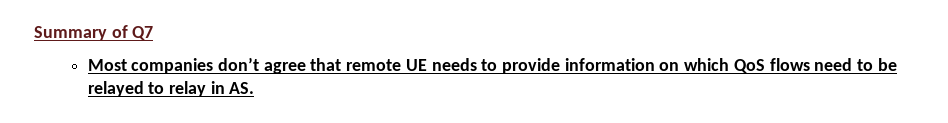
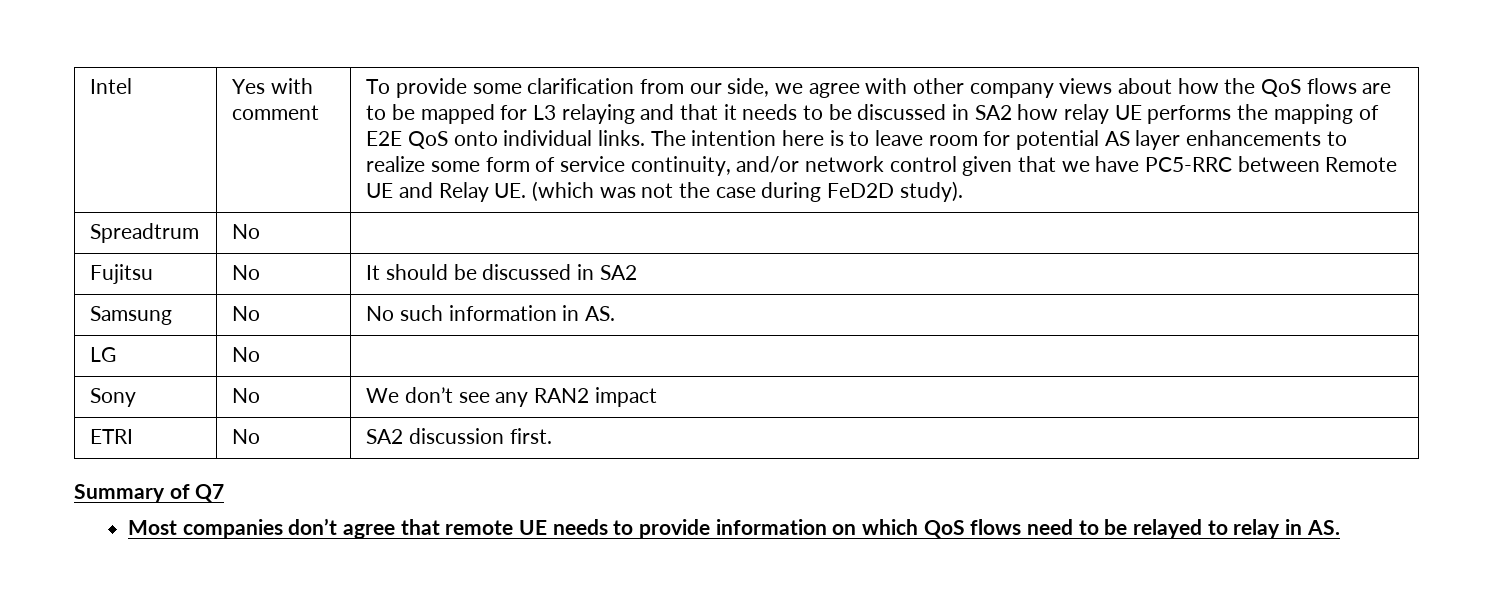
+ Intel | Yes with comment | To provide some clarification from our side, we agree with other company views about how the QoS flows are to be mapped for L3 relaying and that it needs to be discussed in SA2 how relay UE performs the mapping of E2E QoS onto individual links. The intention here is to leave room for potential AS layer enhancements to realize some form of service continuity, and/or network control given that we have PC5-RRC between Remote UE and Relay UE. (which was not the case during FeD2D study).
+ Spreadtrum | No |
+ Fujitsu | No | It should be discussed in SA2
+ Samsung | No | No such information in AS.
+ LG | No |
+ Sony | No | We don’t see any RAN2 impact
+ ETRI | No | SA2 discussion first.

